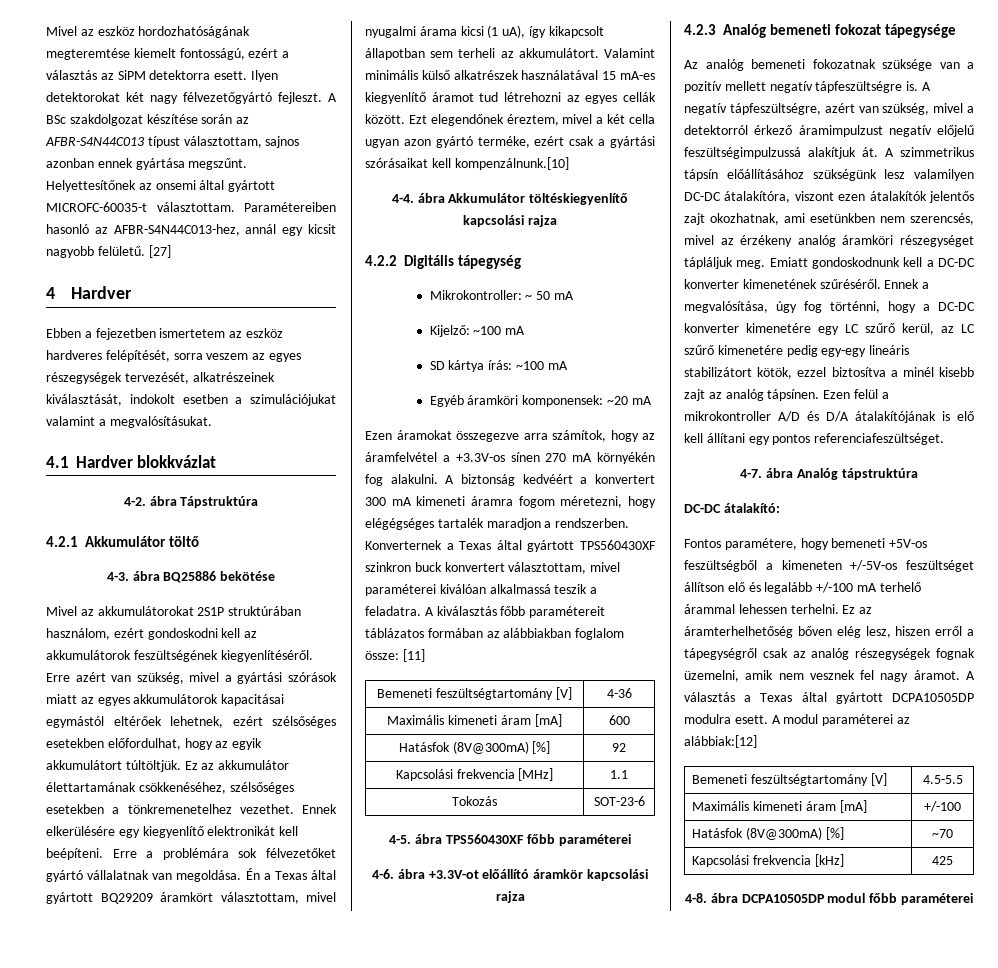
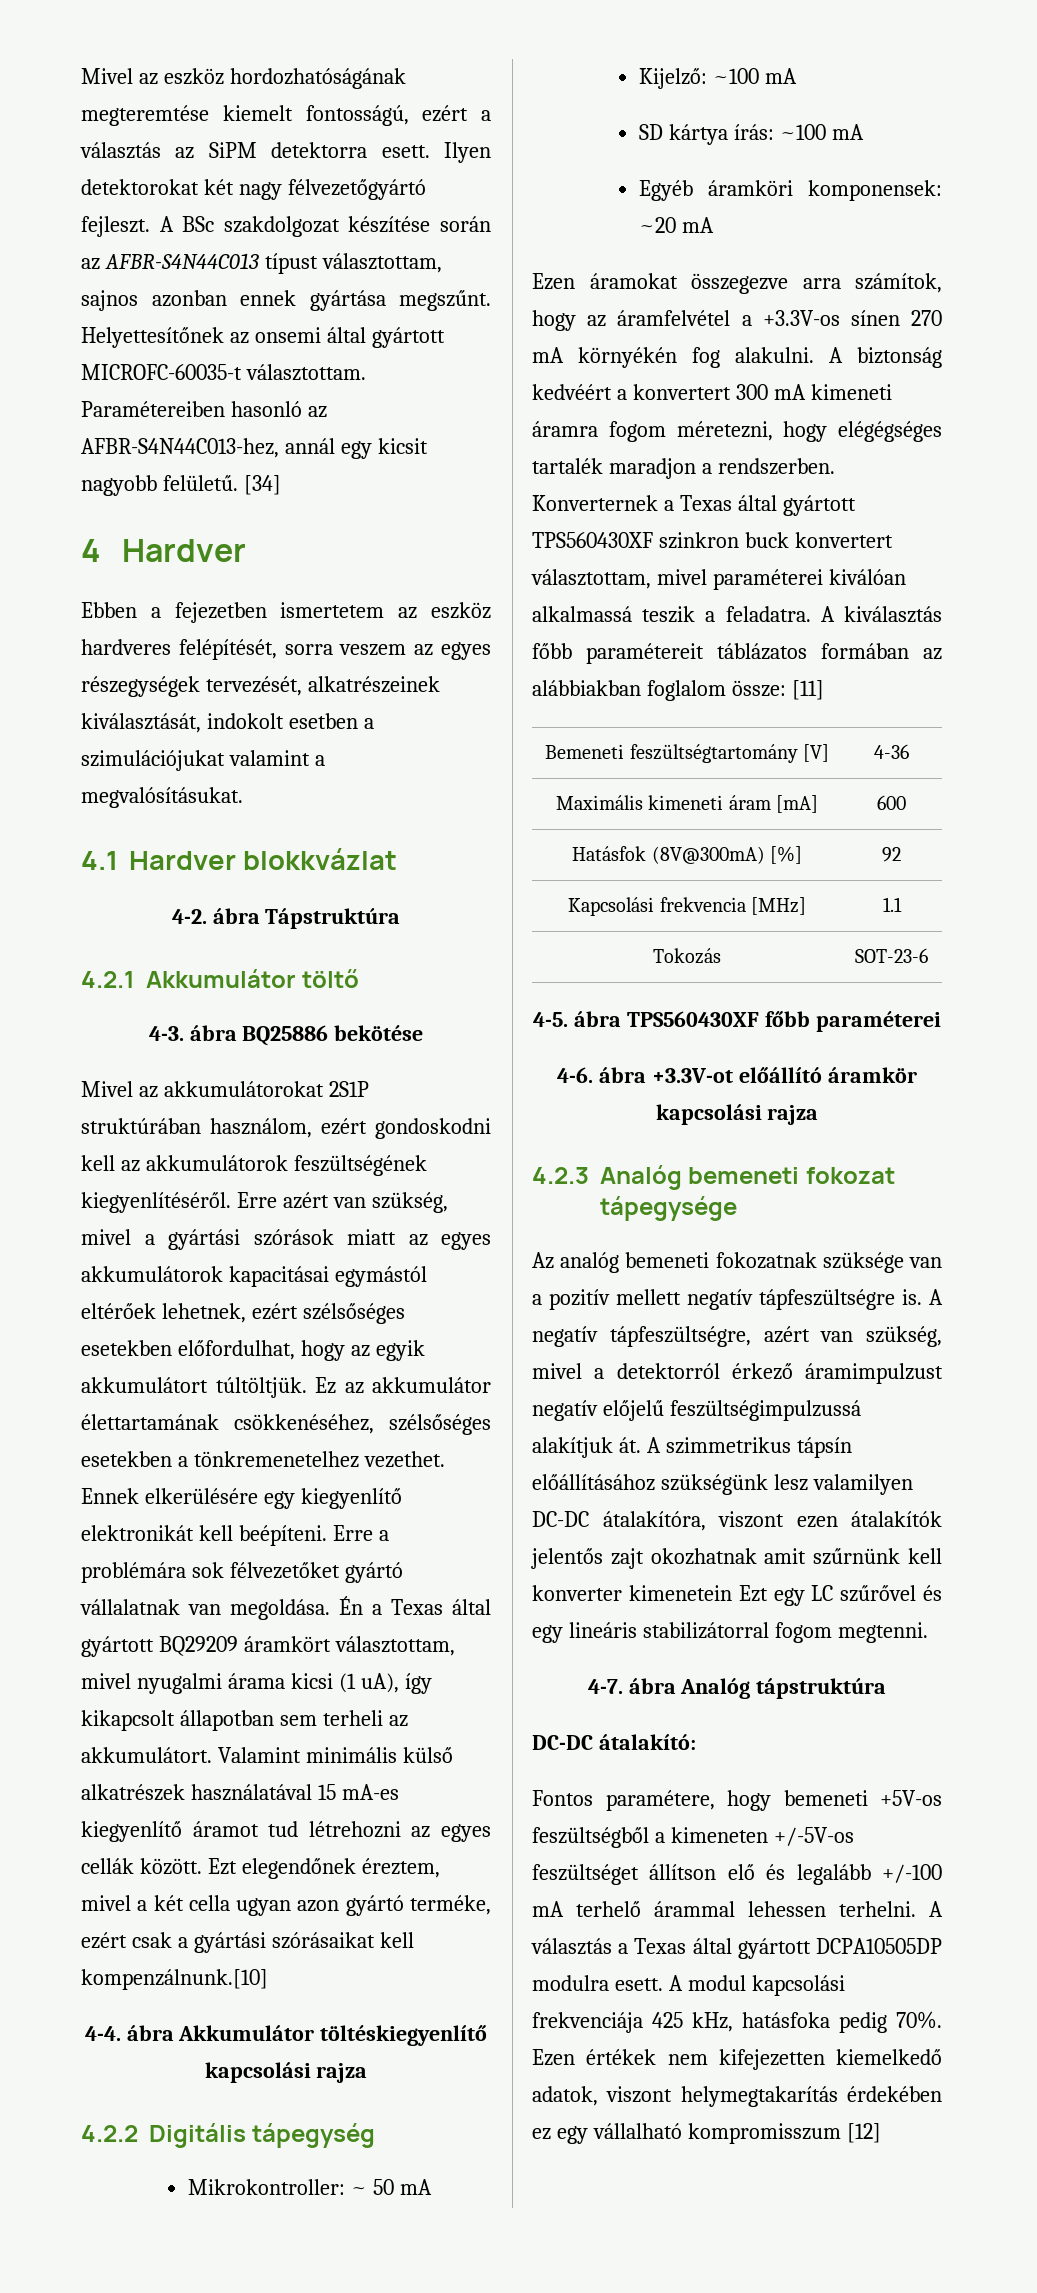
- [27]
+ [34]
- A szimmetrikus tápsín előállításához szükségünk lesz valamilyen DC-DC átalakítóra, viszont ezen átalakítók jelentős zajt okozhatnak, ami esetünkben nem szerencsés, mivel az érzékeny analóg áramköri részegységet tápláljuk meg. Emiatt gondoskodnunk kell a DC-DC konverter kimenetének szűréséről. Ennek a megvalósítása, úgy fog történni, hogy a DC-DC konverter kimenetére egy LC szűrő kerül, az LC szűrő kimenetére pedig egy-egy lineáris stabilizátort kötök, ezzel biztosítva a minél kisebb zajt az analóg tápsínen. Ezen felül a mikrokontroller A/D és D/A átalakítójának is elő kell állítani egy pontos referenciafeszültséget.
+ A szimmetrikus tápsín előállításához szükségünk lesz valamilyen DC-DC átalakítóra, viszont ezen átalakítók jelentős zajt okozhatnak amit szűrnünk kell konverter kimenetein Ezt egy LC szűrővel és egy lineáris stabilizátorral fogom megtenni.
- Ez az áramterhelhetőség bőven elég lesz, hiszen erről a tápegységről csak az analóg részegységek fognak üzemelni, amik nem vesznek fel nagy áramot.
- A modul paraméterei az alábbiak:[12]
- Bemeneti feszültségtartomány [V] | 4.5-5.5
- Maximális kimeneti áram [mA] | +/-100
- Hatásfok (8V@300mA) [%] | ~70
- Kapcsolási frekvencia [kHz] | 425
- 4-8. ábra DCPA10505DP modul főbb paraméterei
+ A modul kapcsolási frekvenciája 425 kHz, hatásfoka pedig 70%. Ezen értékek nem kifejezetten kiemelkedő adatok, viszont helymegtakarítás érdekében ez egy vállalható kompromisszum [12]

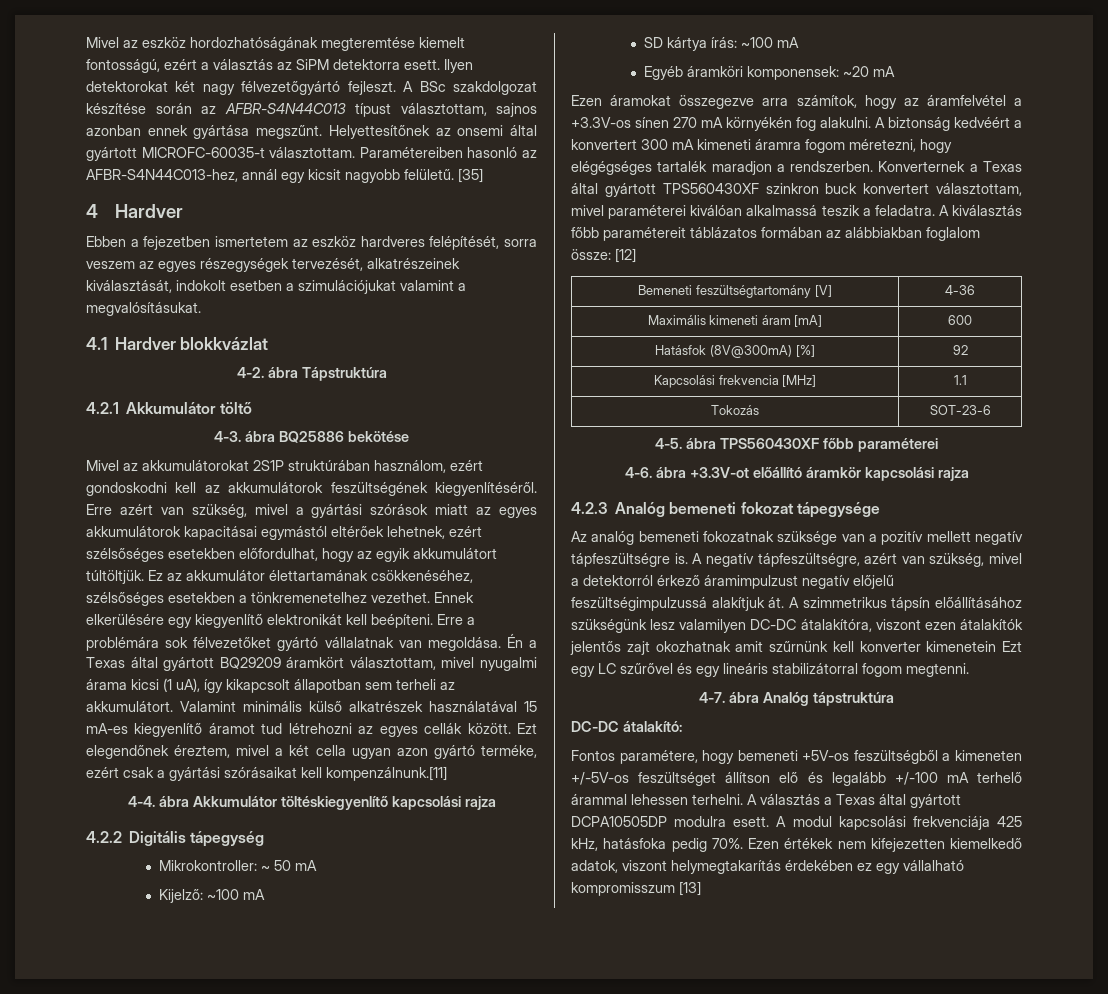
- [34]
+ [35]
- Ezt elegendőnek éreztem, mivel a két cella ugyan azon gyártó terméke, ezért csak a gyártási szórásaikat kell kompenzálnunk.[10]
+ Ezt elegendőnek éreztem, mivel a két cella ugyan azon gyártó terméke, ezért csak a gyártási szórásaikat kell kompenzálnunk.[11]
- A kiválasztás főbb paramétereit táblázatos formában az alábbiakban foglalom össze: [11]
+ A kiválasztás főbb paramétereit táblázatos formában az alábbiakban foglalom össze: [12]
- Ezen értékek nem kifejezetten kiemelkedő adatok, viszont helymegtakarítás érdekében ez egy vállalható kompromisszum [12]
+ Ezen értékek nem kifejezetten kiemelkedő adatok, viszont helymegtakarítás érdekében ez egy vállalható kompromisszum [13]

